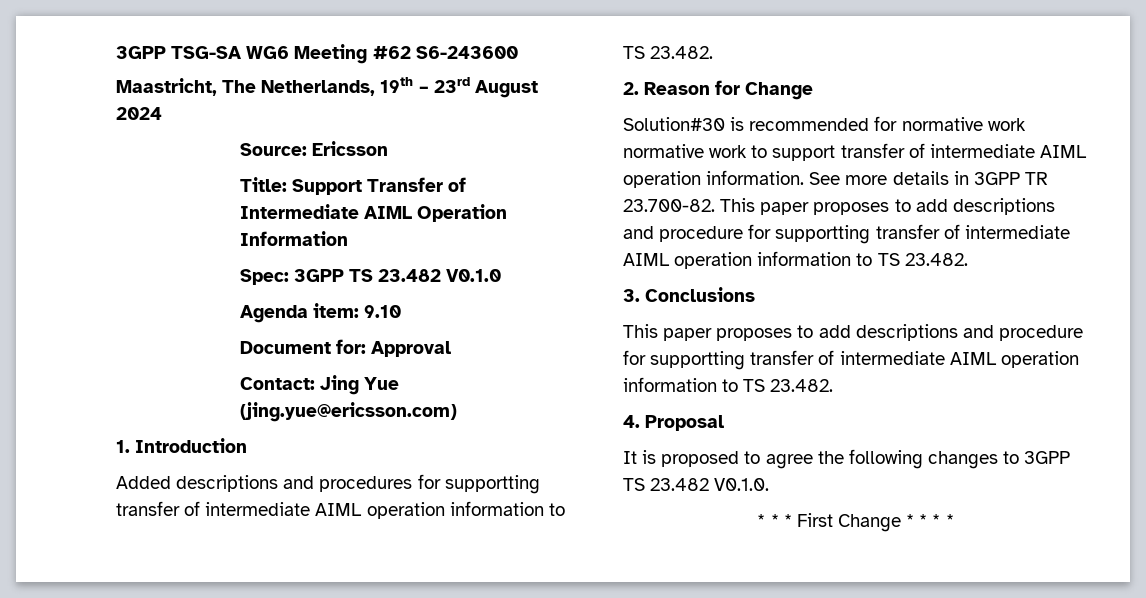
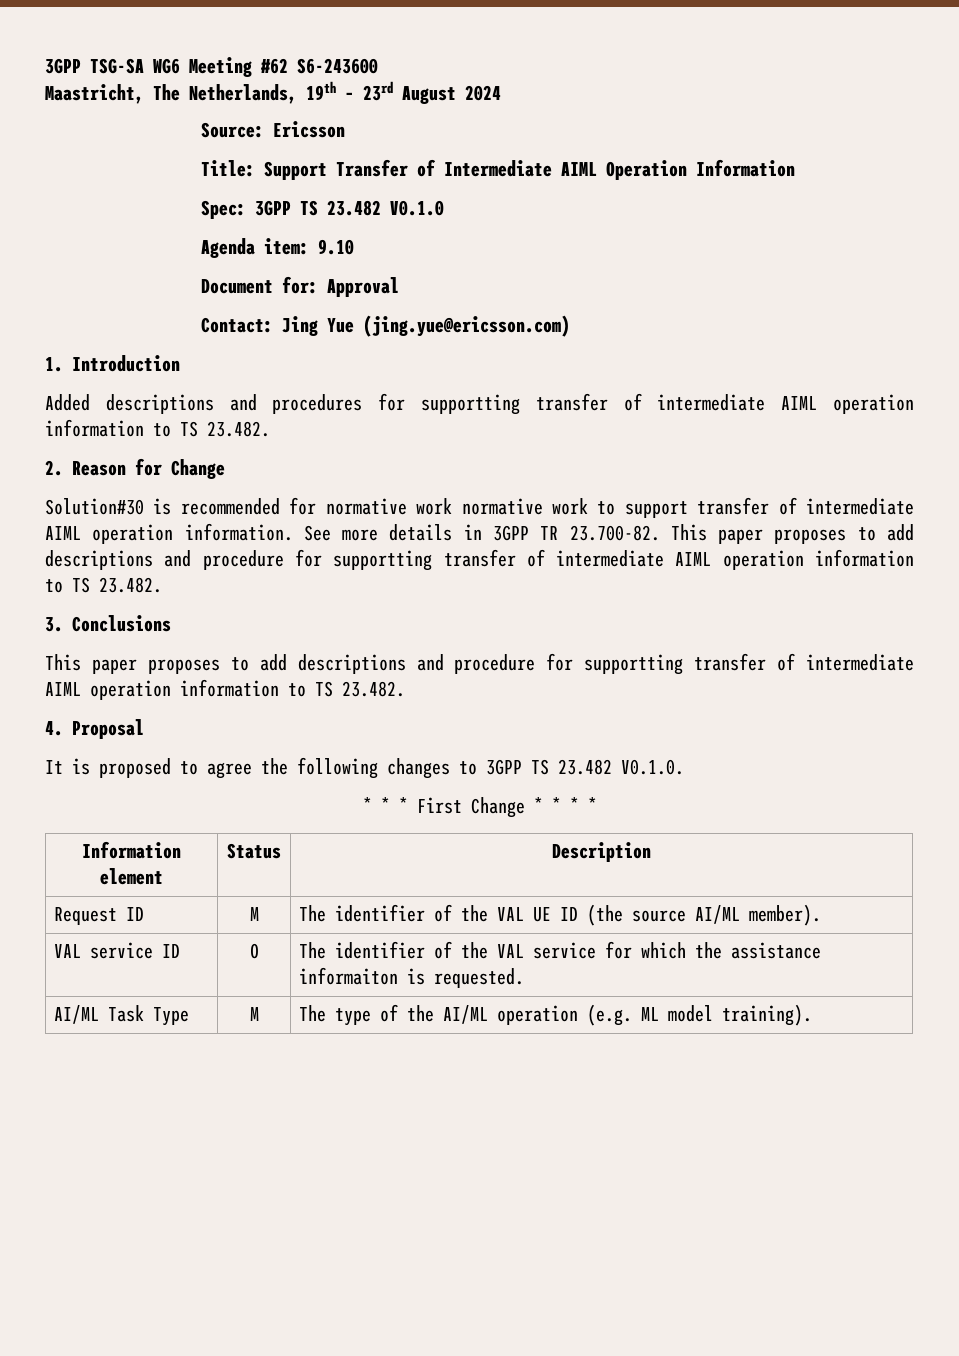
+ Information element | Status | Description
+ Request ID | M | The identifier of the VAL UE ID (the source AI/ML member).
+ VAL service ID | O | The identifier of the VAL service for which the assistance informaiton is requested.
+ AI/ML Task Type | M | The type of the AI/ML operation (e.g. ML model training).

